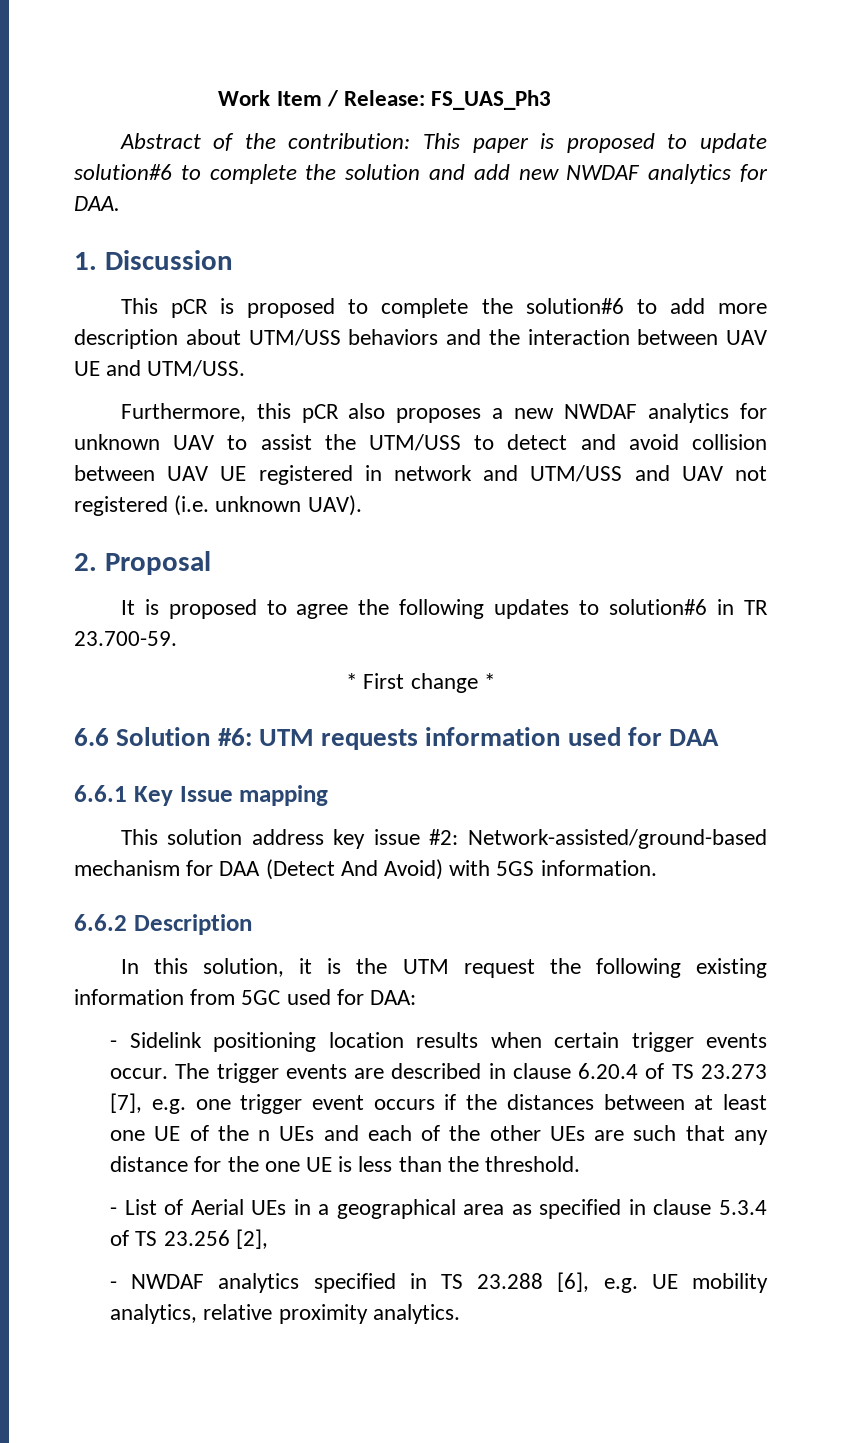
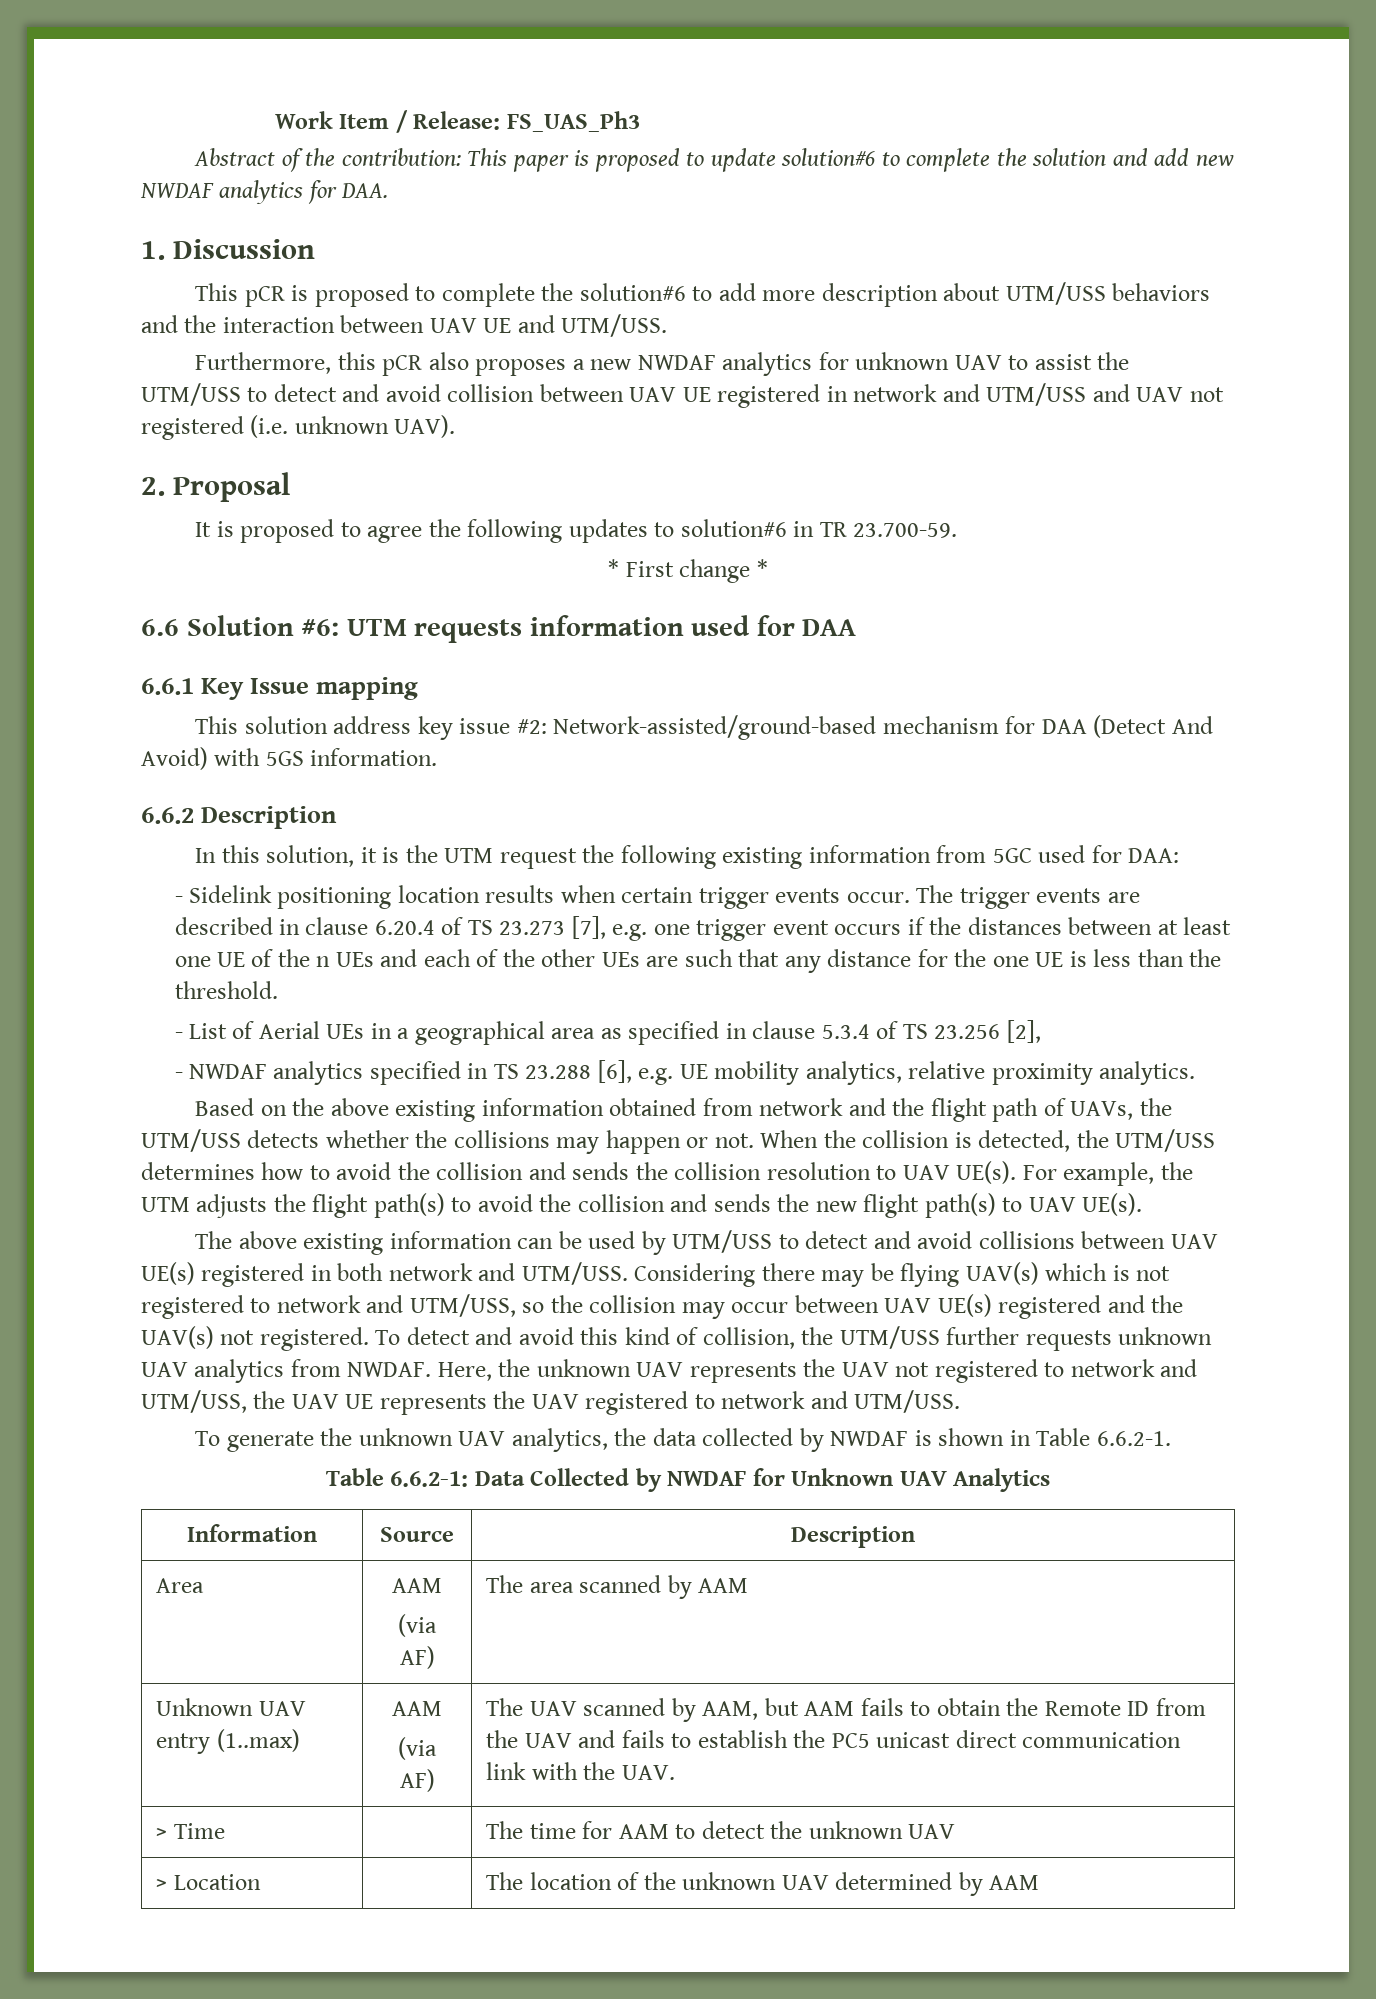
+ Based on the above existing information obtained from network and the flight path of UAVs, the UTM/USS detects whether the collisions may happen or not. When the collision is detected, the UTM/USS determines how to avoid the collision and sends the collision resolution to UAV UE(s). For example, the UTM adjusts the flight path(s) to avoid the collision and sends the new flight path(s) to UAV UE(s).
+ The above existing information can be used by UTM/USS to detect and avoid collisions between UAV UE(s) registered in both network and UTM/USS. Considering there may be flying UAV(s) which is not registered to network and UTM/USS, so the collision may occur between UAV UE(s) registered and the UAV(s) not registered. To detect and avoid this kind of collision, the UTM/USS further requests unknown UAV analytics from NWDAF. Here, the unknown UAV represents the UAV not registered to network and UTM/USS, the UAV UE represents the UAV registered to network and UTM/USS.
+ To generate the unknown UAV analytics, the data collected by NWDAF is shown in Table 6.6.2-1.
+ Table 6.6.2-1: Data Collected by NWDAF for Unknown UAV Analytics
+ Information | Source | Description
+ Area | AAM
+ (via AF) | The area scanned by AAM
+ Unknown UAV entry (1..max) | AAM
+ (via AF) | The UAV scanned by AAM, but AAM fails to obtain the Remote ID from the UAV and fails to establish the PC5 unicast direct communication link with the UAV.
+ > Time | | The time for AAM to detect the unknown UAV
+ > Location | | The location of the unknown UAV determined by AAM

